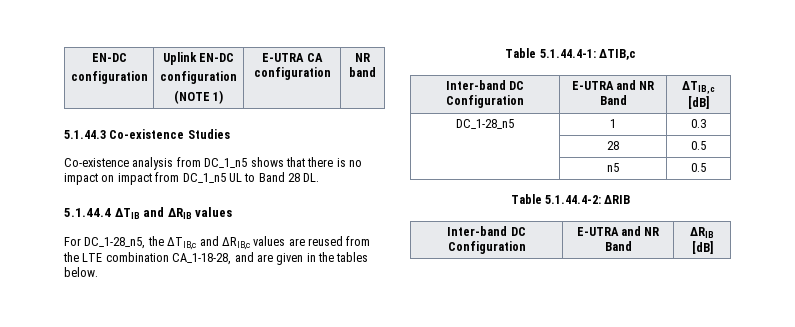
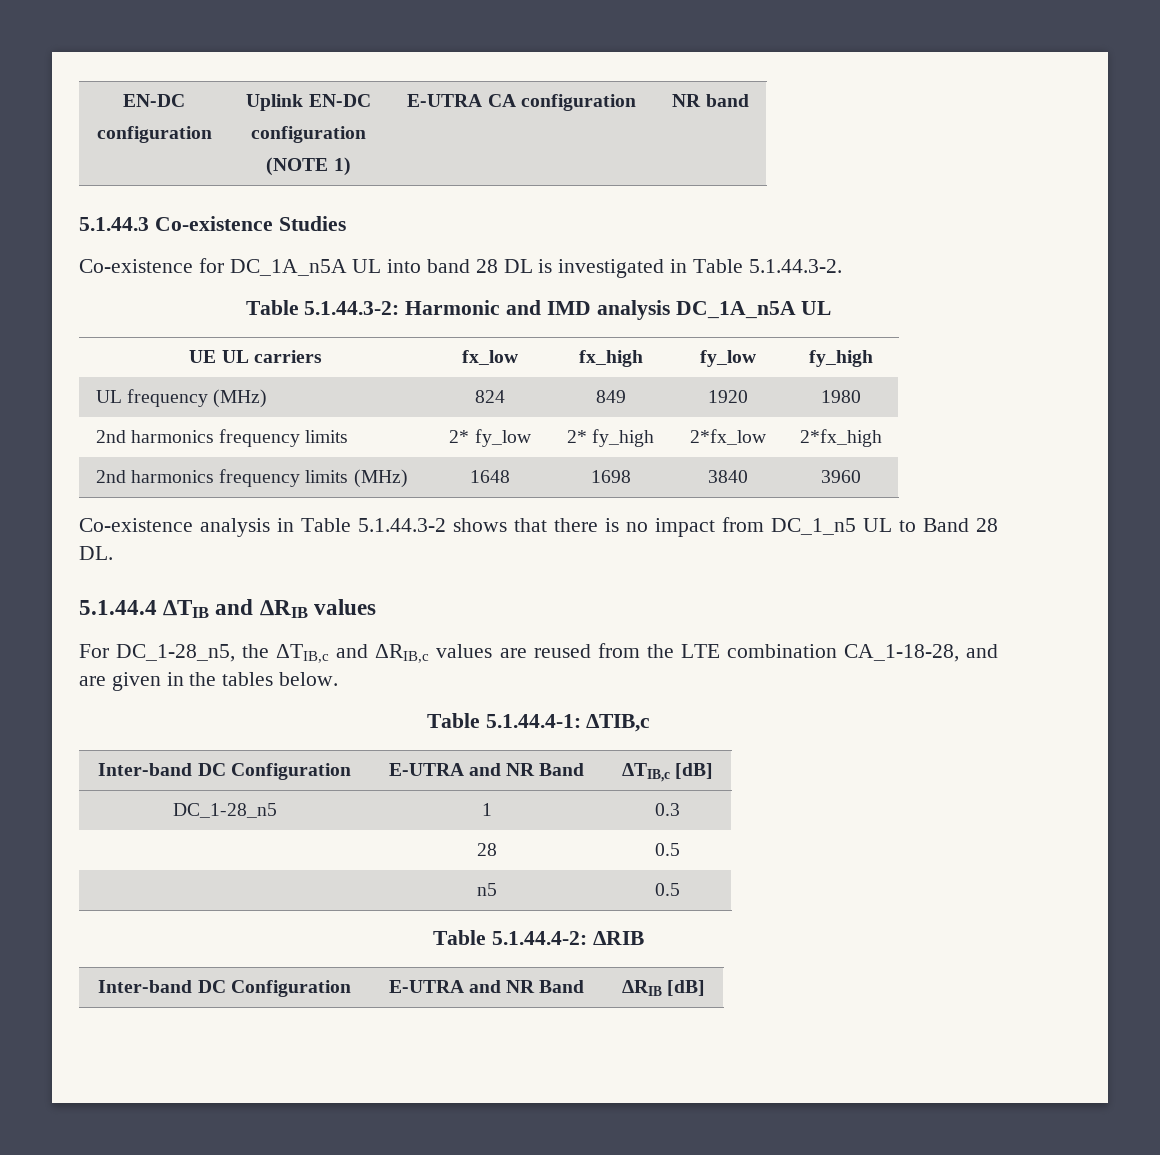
- Co-existence analysis from DC_1_n5 shows that there is no impact on impact from DC_1_n5 UL to Band 28 DL.
+ Co-existence for DC_1A_n5A UL into band 28 DL is investigated in Table 5.1.44.3-2.
+ Table 5.1.44.3-2: Harmonic and IMD analysis DC_1A_n5A UL
+ UE UL carriers | fx_low | fx_high | fy_low | fy_high
+ UL frequency (MHz) | 824 | 849 | 1920 | 1980
+ 2nd harmonics frequency limits | 2* fy_low | 2* fy_high | 2*fx_low | 2*fx_high
+ 2nd harmonics frequency limits (MHz) | 1648 | 1698 | 3840 | 3960
+ Co-existence analysis in Table 5.1.44.3-2 shows that there is no impact from DC_1_n5 UL to Band 28 DL.

